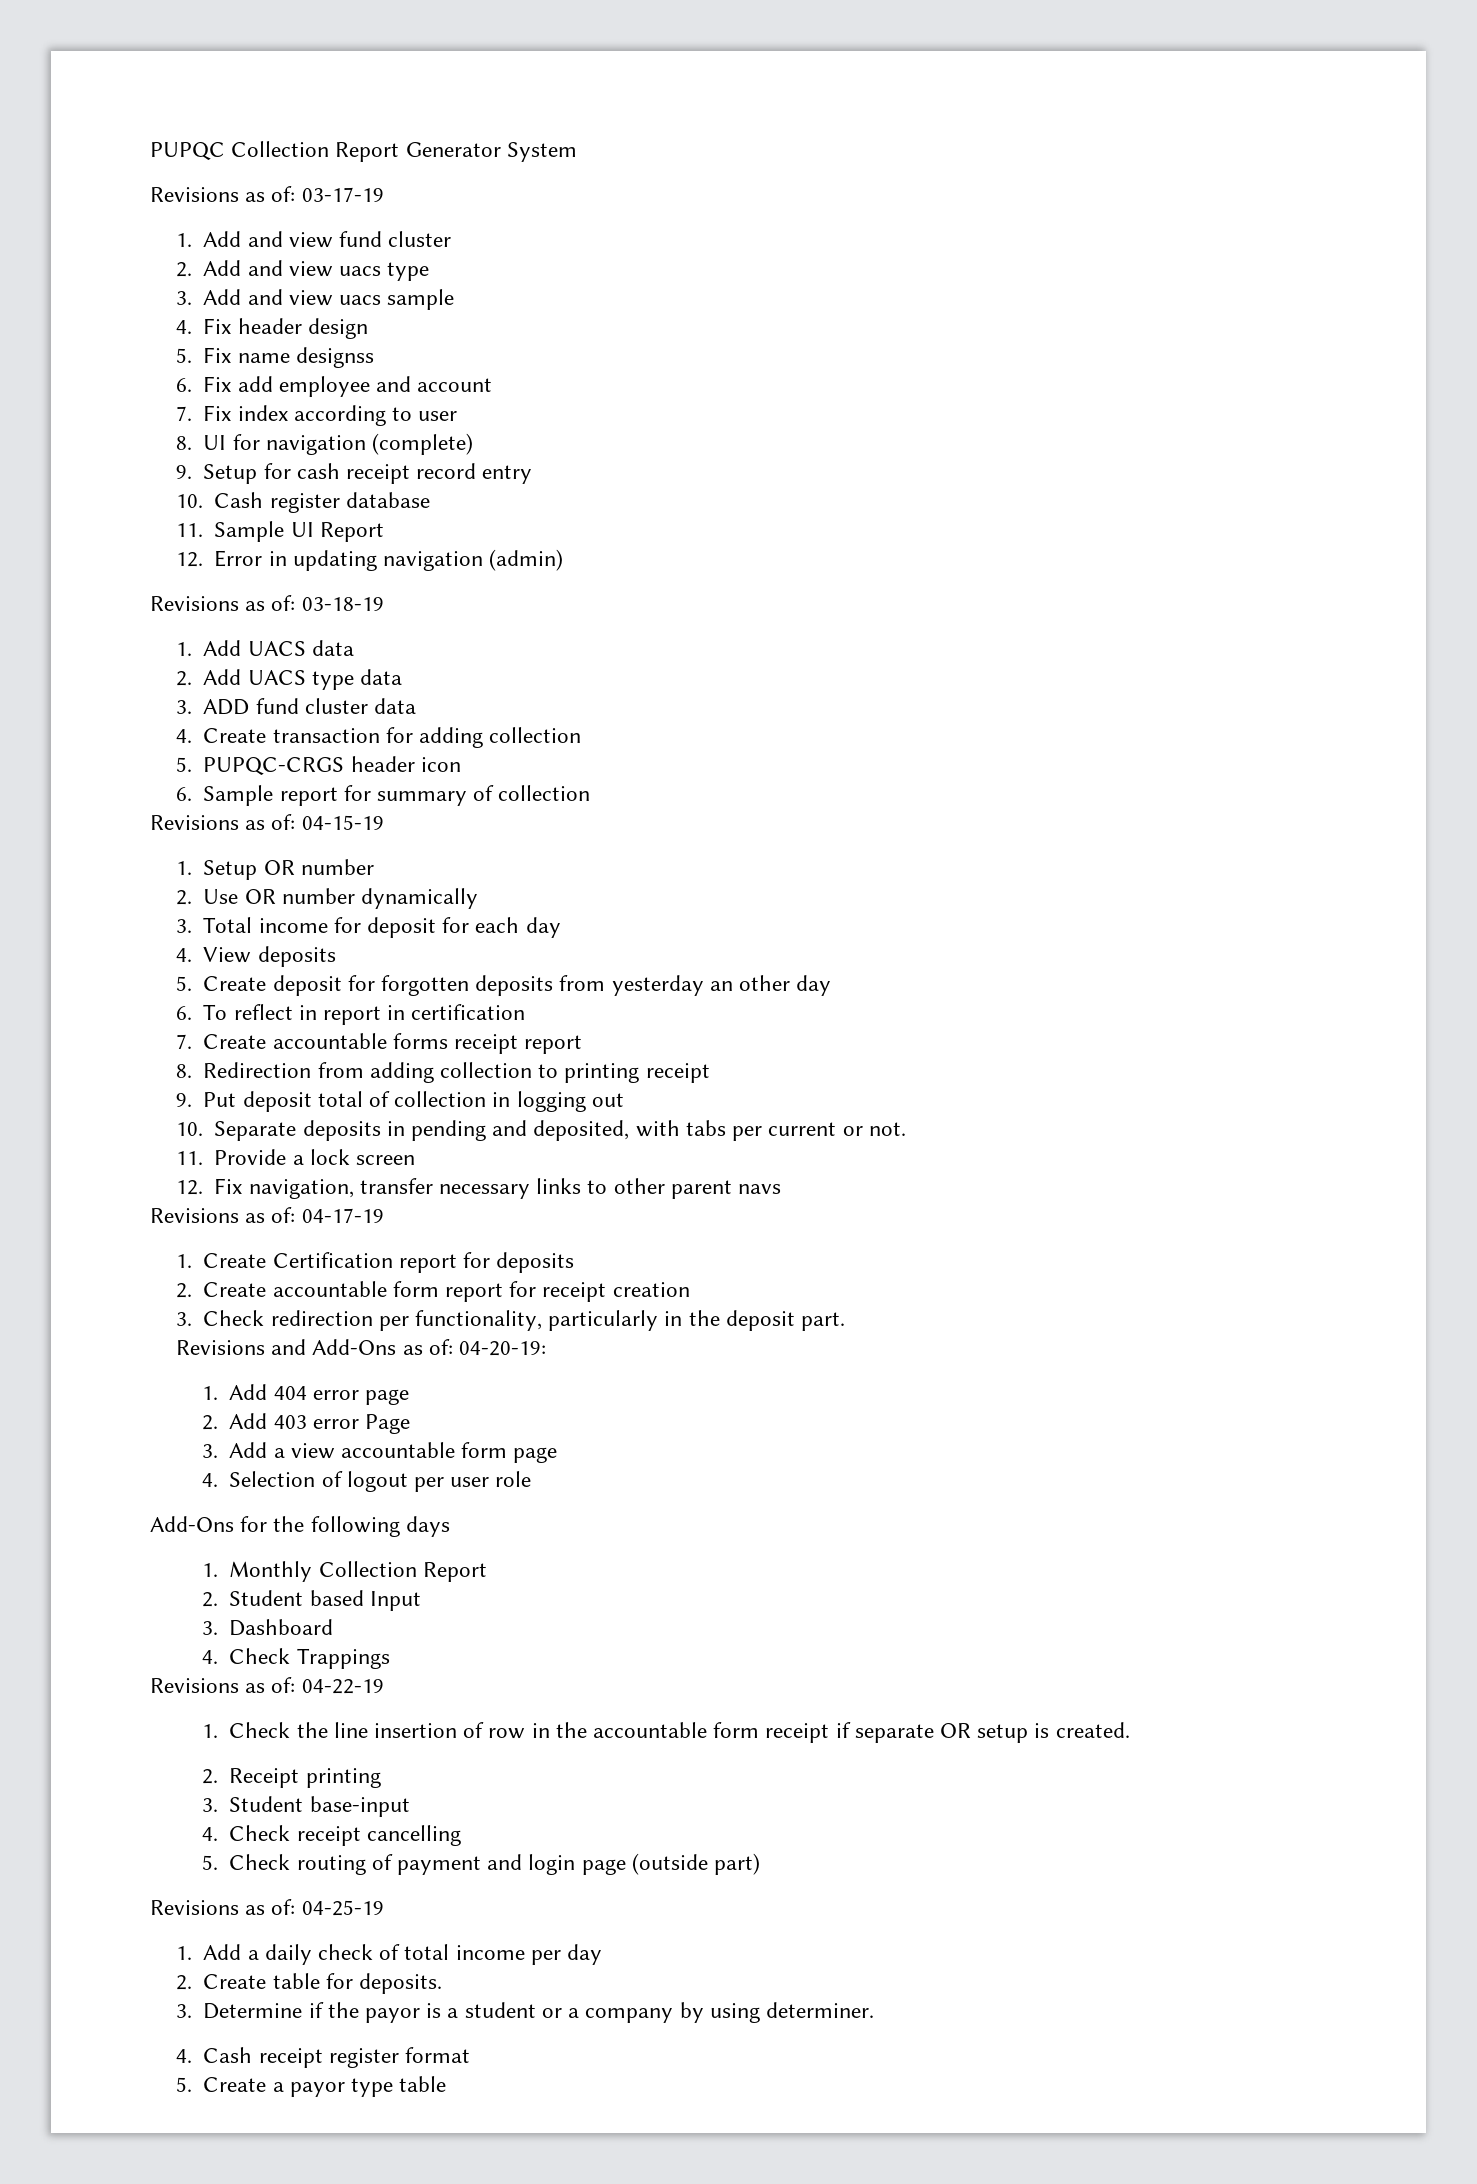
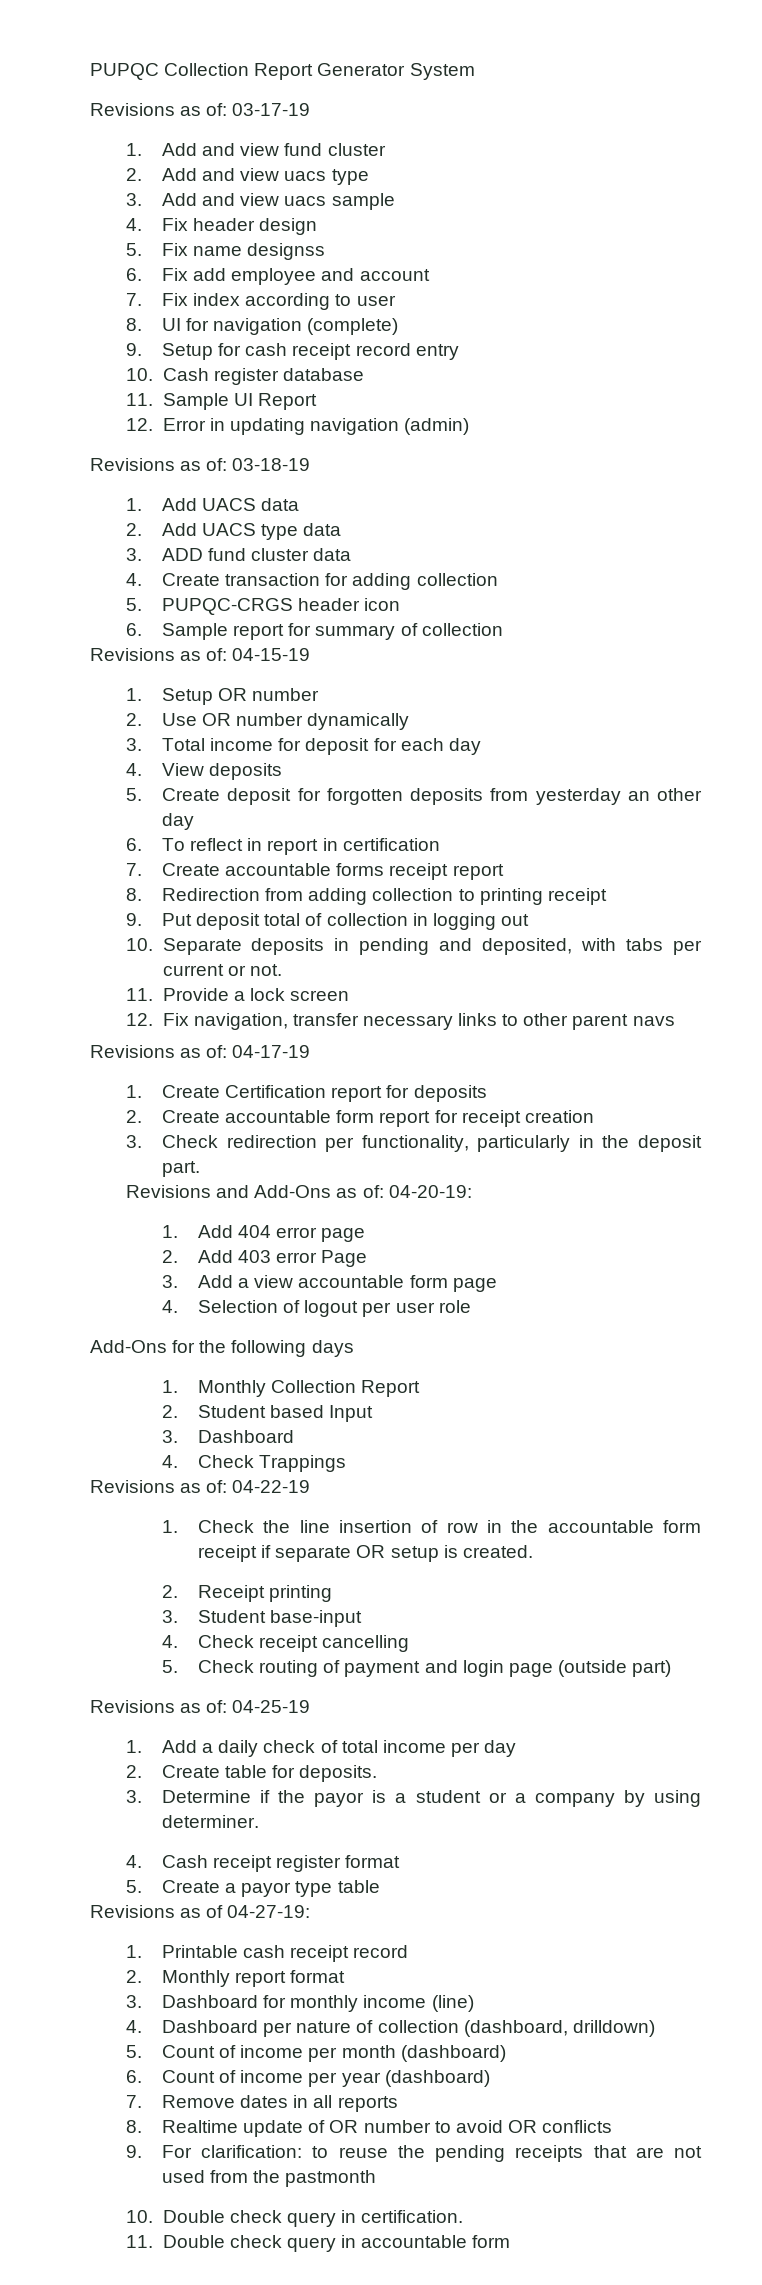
+ Revisions as of 04-27-19:
+ 1. Printable cash receipt record
+ 2. Monthly report format
+ 3. Dashboard for monthly income (line)
+ 4. Dashboard per nature of collection (dashboard, drilldown)
+ 5. Count of income per month (dashboard)
+ 6. Count of income per year (dashboard)
+ 7. Remove dates in all reports
+ 8. Realtime update of OR number to avoid OR conflicts
+ 9. For clarification: to reuse the pending receipts that are not used from the pastmonth
+ 10. Double check query in certification.
+ 11. Double check query in accountable form

